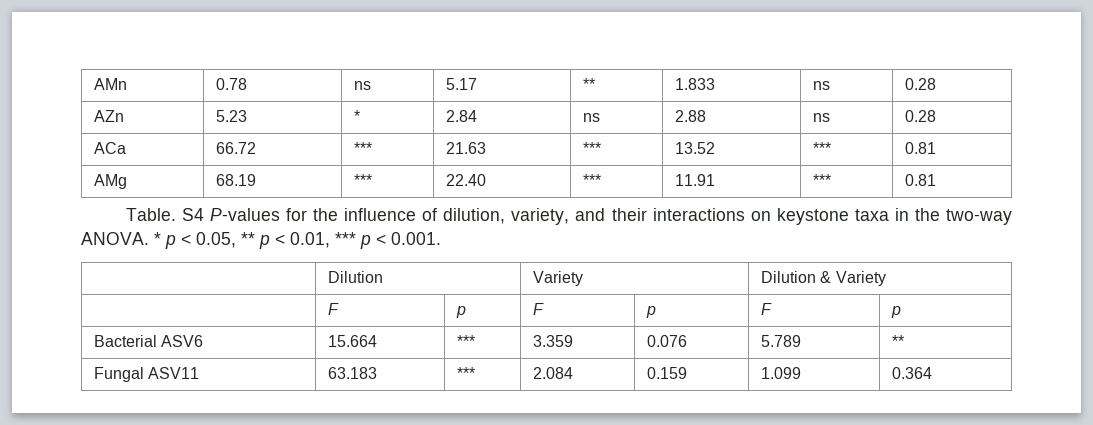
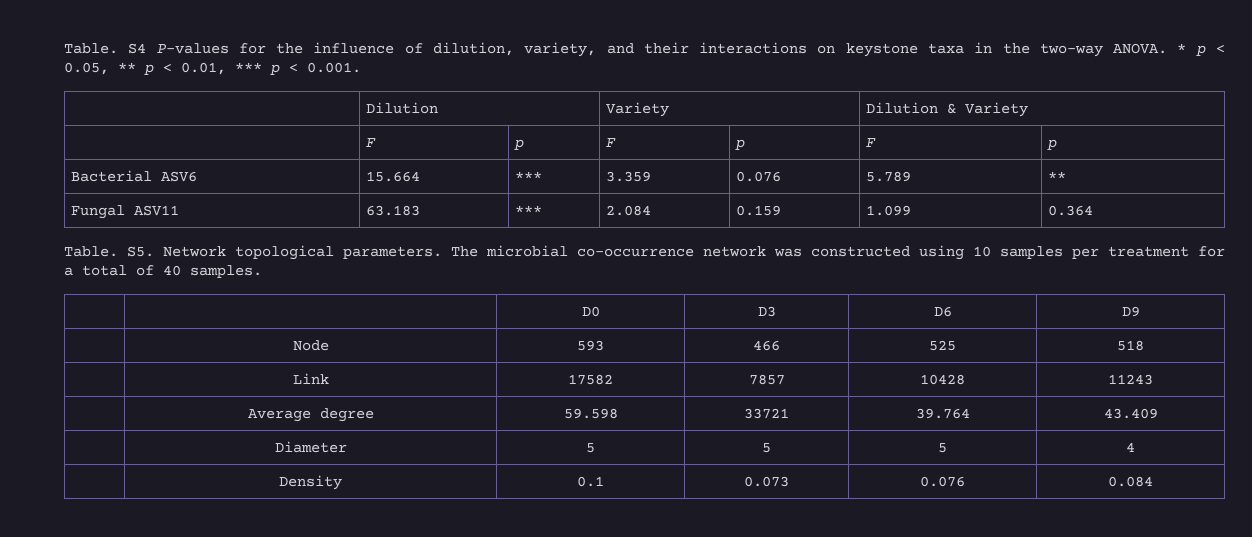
- AMn | 0.78 | ns | 5.17 | ** | 1.833 | ns | 0.28
- AZn | 5.23 | * | 2.84 | ns | 2.88 | ns | 0.28
- ACa | 66.72 | *** | 21.63 | *** | 13.52 | *** | 0.81
- AMg | 68.19 | *** | 22.40 | *** | 11.91 | *** | 0.81
+ Table. S5. Network topological parameters. The microbial co-occurrence network was constructed using 10 samples per treatment for a total of 40 samples.
+ | | D0 | D3 | D6 | D9
+ | Node | 593 | 466 | 525 | 518
+ | Link | 17582 | 7857 | 10428 | 11243
+ | Average degree | 59.598 | 33721 | 39.764 | 43.409
+ | Diameter | 5 | 5 | 5 | 4
+ | Density | 0.1 | 0.073 | 0.076 | 0.084

